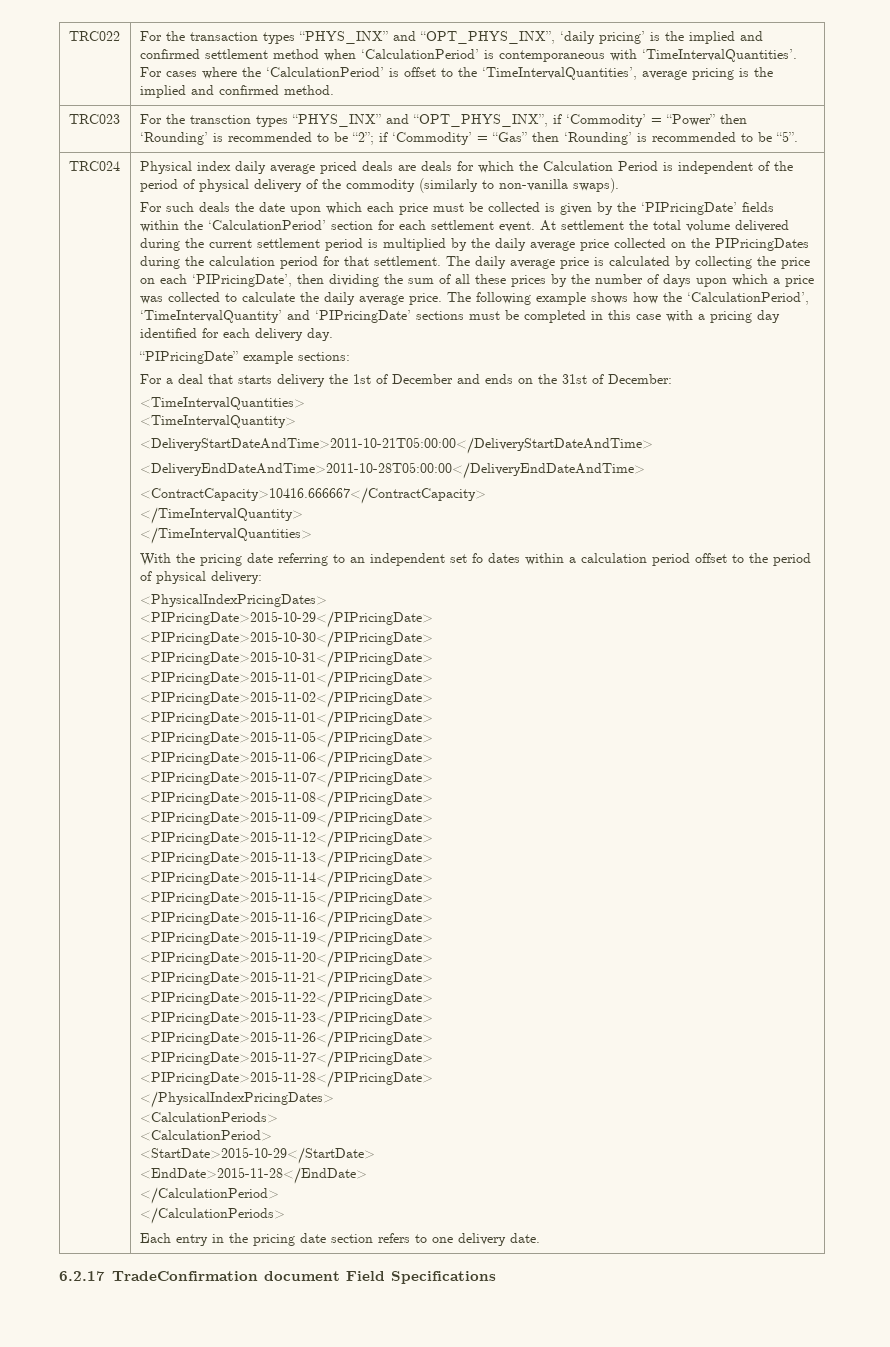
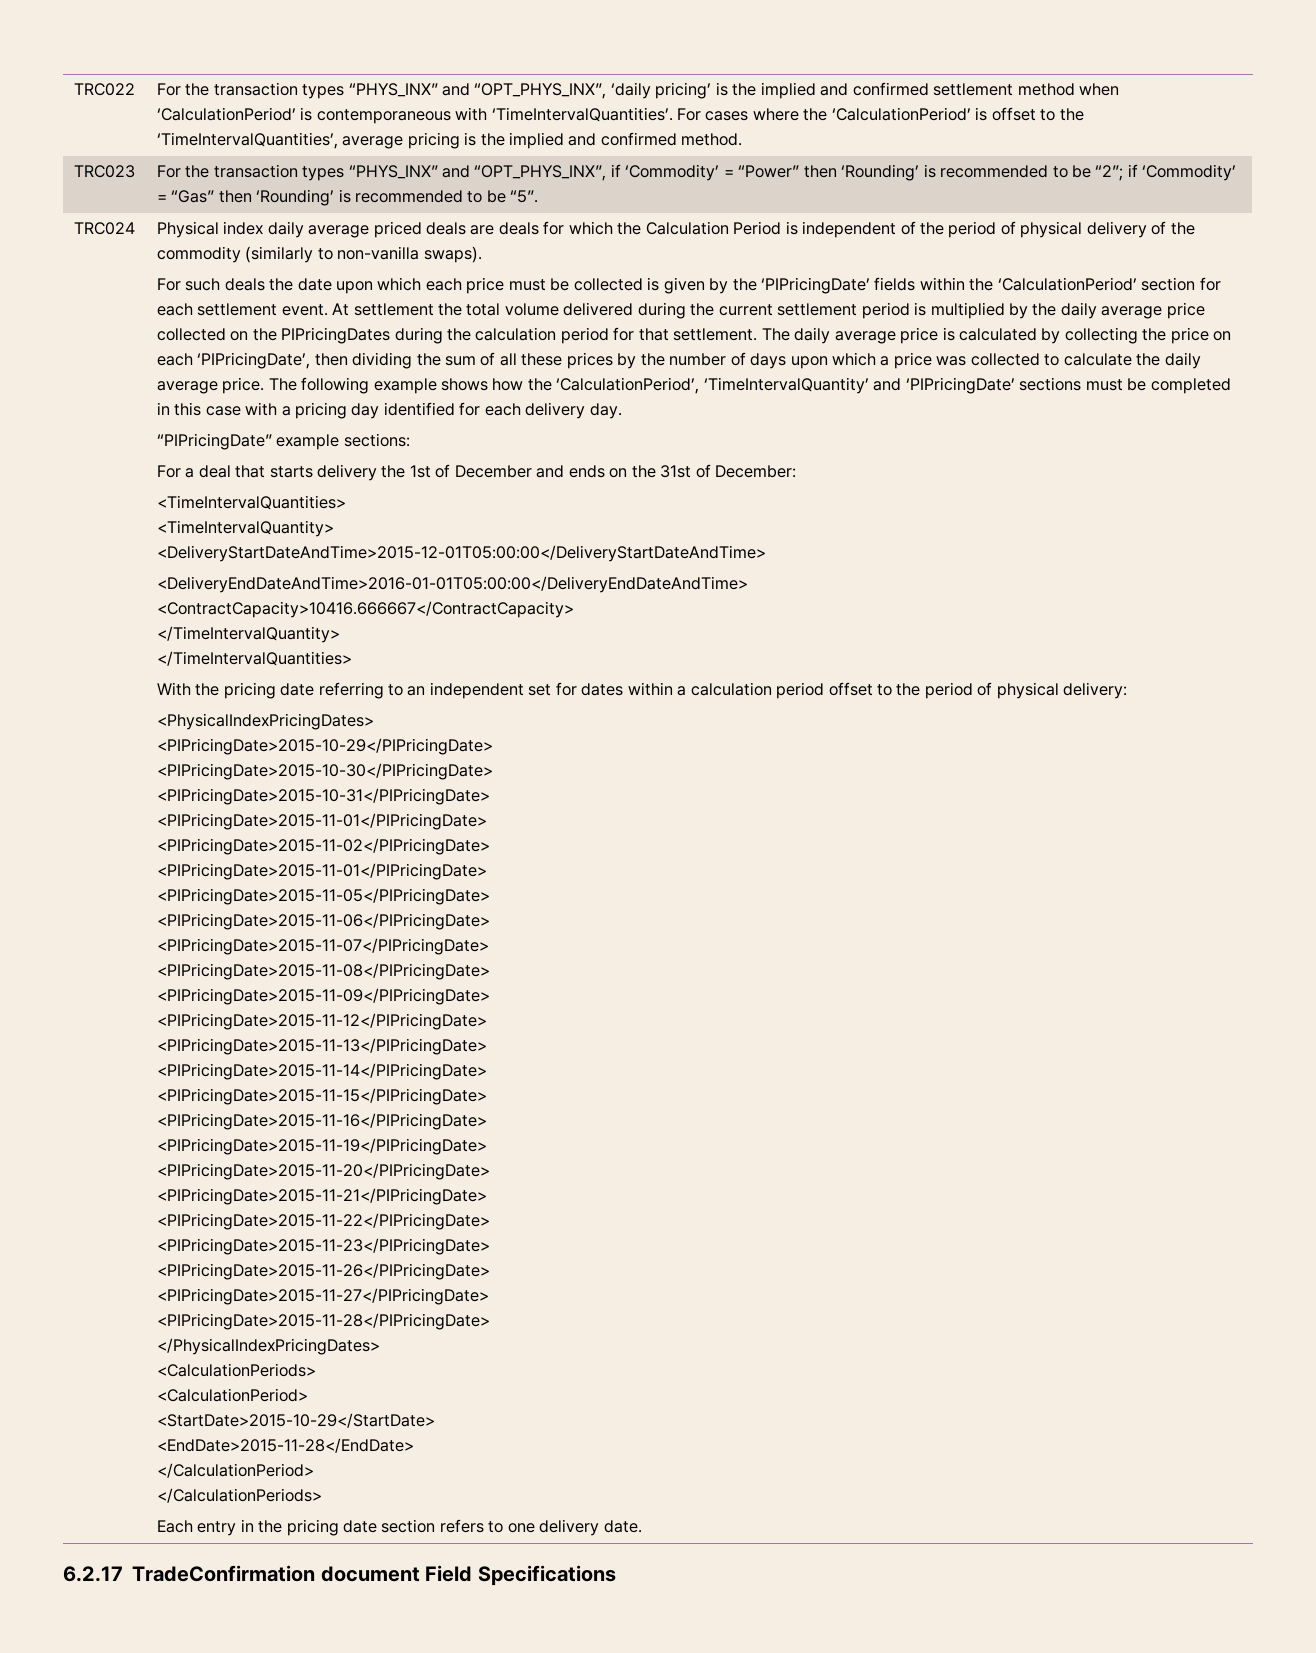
- TRC023 | For the transction types “PHYS_INX” and “OPT_PHYS_INX”, if ‘Commodity’ = “Power” then ‘Rounding’ is recommended to be “2”; if ‘Commodity’ = “Gas” then ‘Rounding’ is recommended to be “5”.
+ TRC023 | For the transaction types “PHYS_INX” and “OPT_PHYS_INX”, if ‘Commodity’ = “Power” then ‘Rounding’ is recommended to be “2”; if ‘Commodity’ = “Gas” then ‘Rounding’ is recommended to be “5”.
- <DeliveryStartDateAndTime>2011-10-21T05:00:00</DeliveryStartDateAndTime>
- <DeliveryEndDateAndTime>2011-10-28T05:00:00</DeliveryEndDateAndTime>
+ <DeliveryStartDateAndTime>2015-12-01T05:00:00</DeliveryStartDateAndTime>
+ <DeliveryEndDateAndTime>2016-01-01T05:00:00</DeliveryEndDateAndTime>
- With the pricing date referring to an independent set fo dates within a calculation period offset to the period of physical delivery:
+ With the pricing date referring to an independent set for dates within a calculation period offset to the period of physical delivery:

